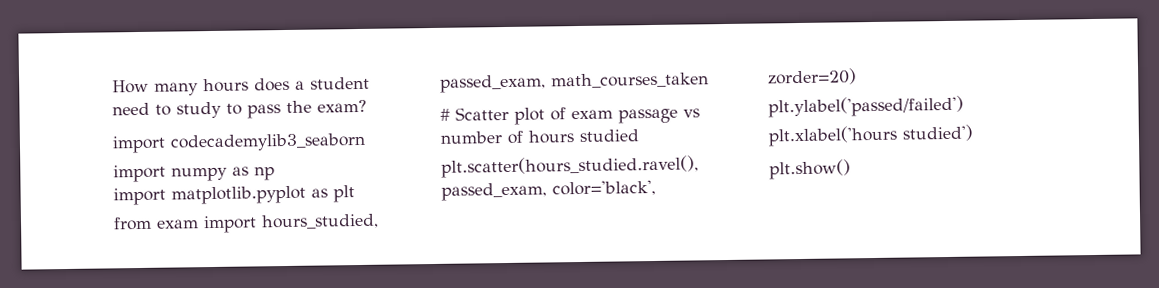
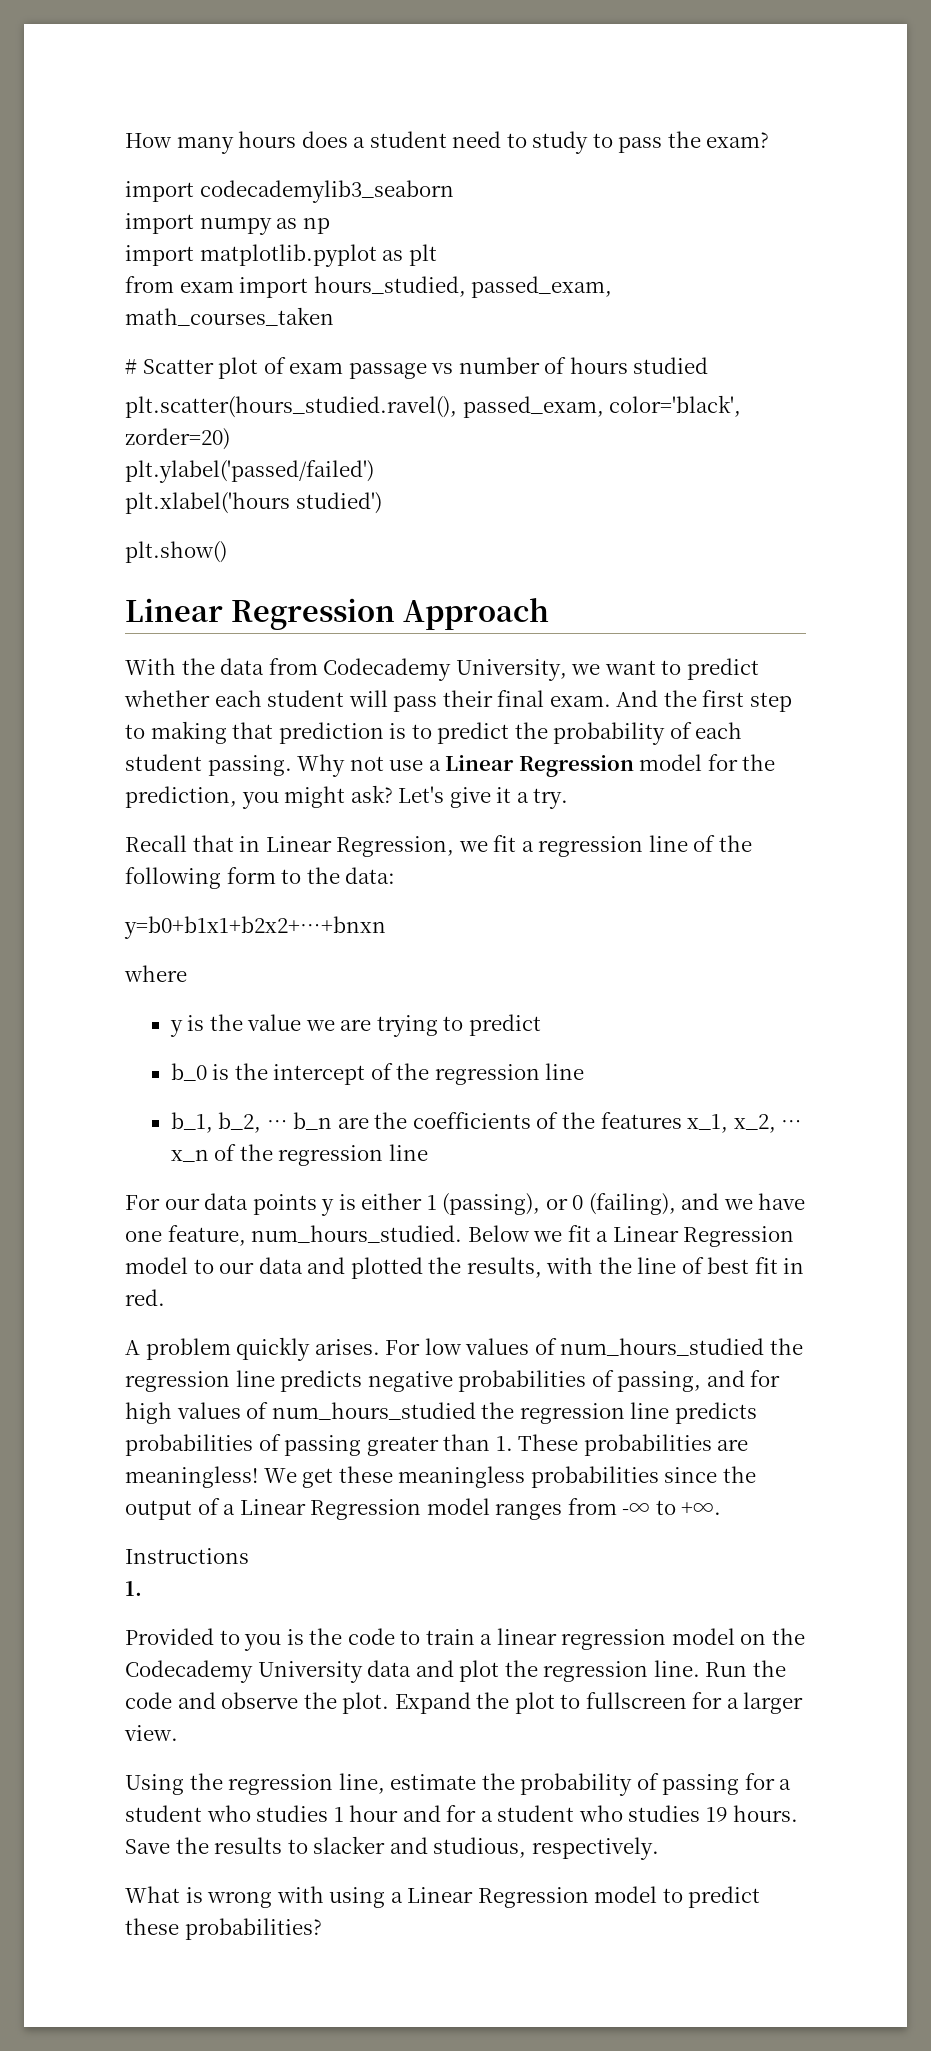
+ Linear Regression Approach
+ With the data from Codecademy University, we want to predict whether each student will pass their final exam. And the first step to making that prediction is to predict the probability of each student passing. Why not use a Linear Regression model for the prediction, you might ask? Let's give it a try.
+ Recall that in Linear Regression, we fit a regression line of the following form to the data:
+ y=b0+b1x1+b2x2+⋯+bnxn
+ where
+ y is the value we are trying to predict
+ b_0 is the intercept of the regression line
+ b_1, b_2, … b_n are the coefficients of the features x_1, x_2, … x_n of the regression line
+ For our data points y is either 1 (passing), or 0 (failing), and we have one feature, num_hours_studied. Below we fit a Linear Regression model to our data and plotted the results, with the line of best fit in red.
+ A problem quickly arises. For low values of num_hours_studied the regression line predicts negative probabilities of passing, and for high values of num_hours_studied the regression line predicts probabilities of passing greater than 1. These probabilities are meaningless! We get these meaningless probabilities since the output of a Linear Regression model ranges from -∞ to +∞.
+ Instructions
+ 1.
+ Provided to you is the code to train a linear regression model on the Codecademy University data and plot the regression line. Run the code and observe the plot. Expand the plot to fullscreen for a larger view.
+ Using the regression line, estimate the probability of passing for a student who studies 1 hour and for a student who studies 19 hours. Save the results to slacker and studious, respectively.
+ What is wrong with using a Linear Regression model to predict these probabilities?

